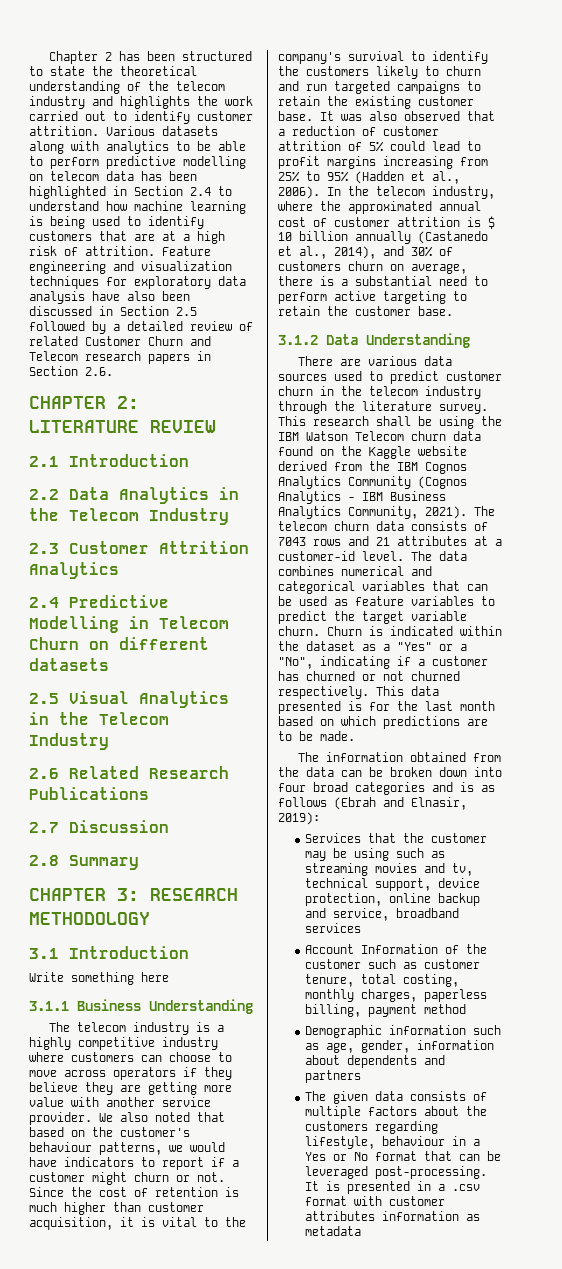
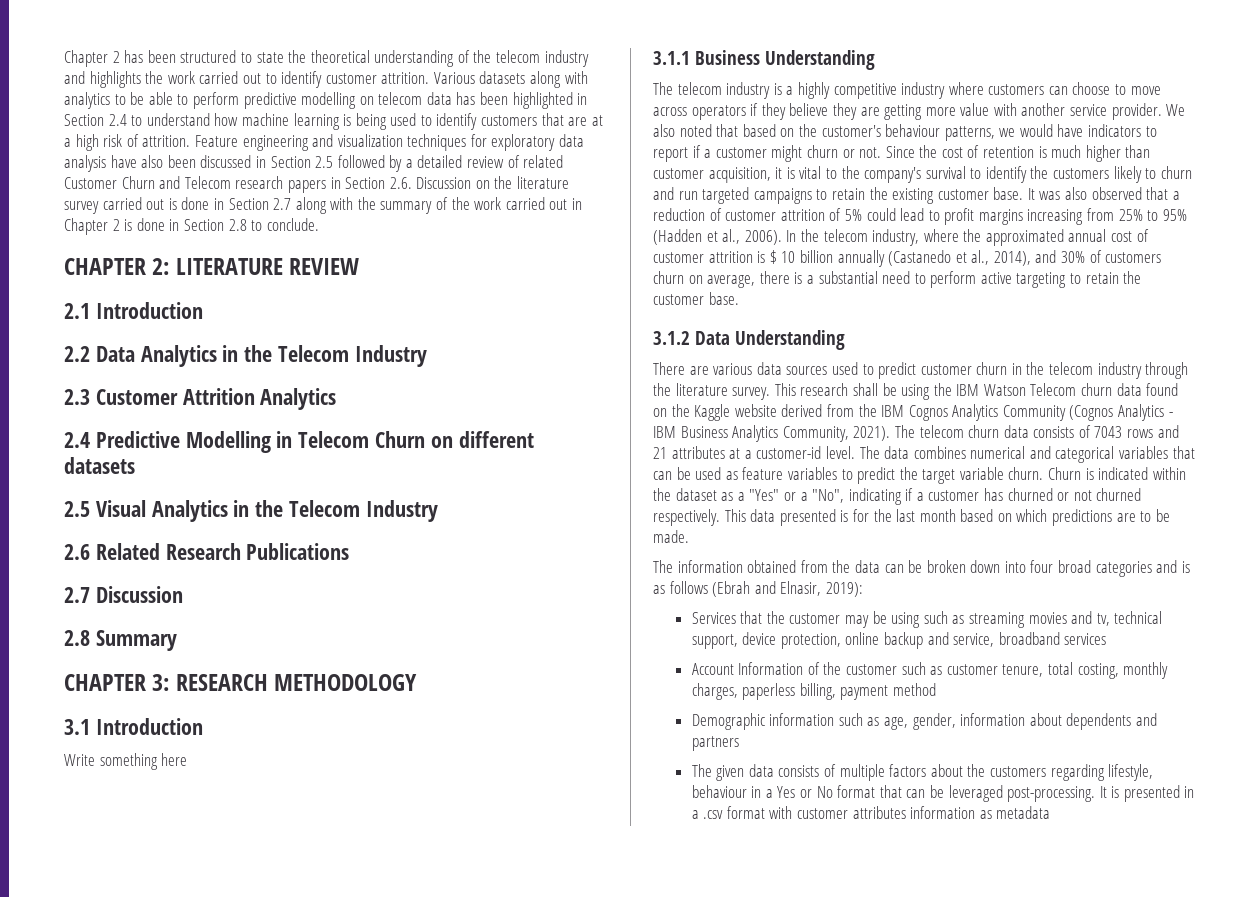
- Feature engineering and visualization techniques for exploratory data analysis have also been discussed in Section 2.5 followed by a detailed review of related Customer Churn and Telecom research papers in Section 2.6.
+ Feature engineering and visualization techniques for exploratory data analysis have also been discussed in Section 2.5 followed by a detailed review of related Customer Churn and Telecom research papers in Section 2.6. Discussion on the literature survey carried out is done in Section 2.7 along with the summary of the work carried out in Chapter 2 is done in Section 2.8 to conclude.

